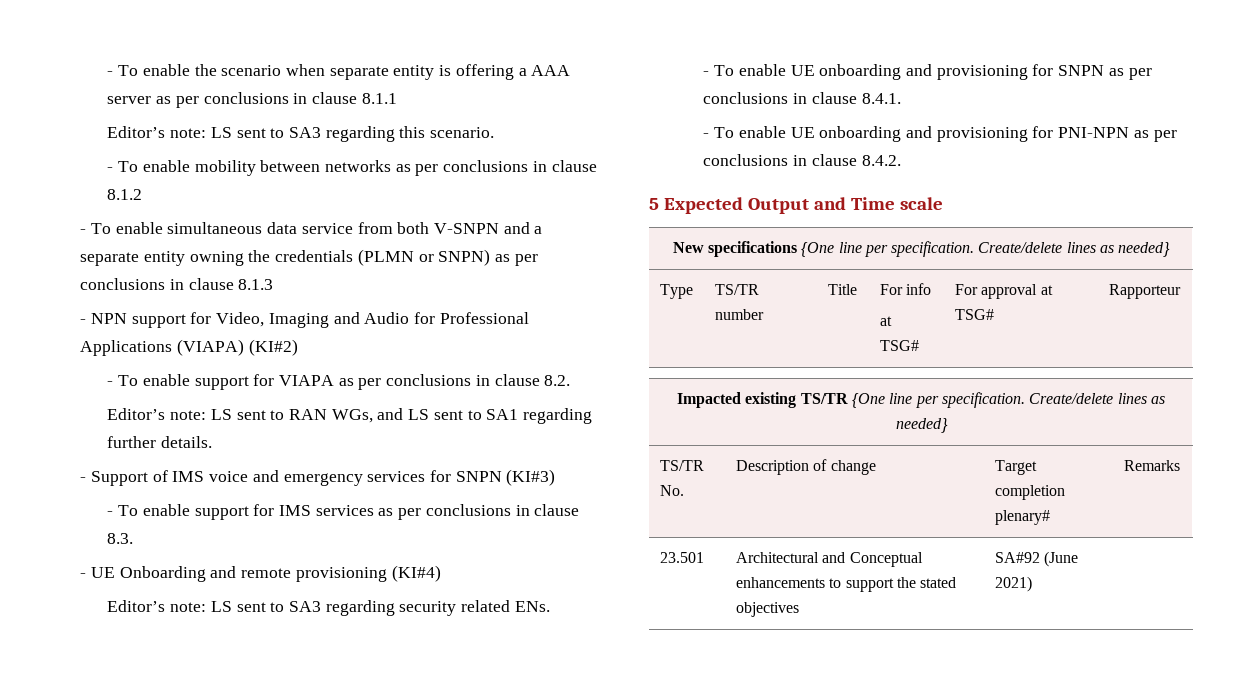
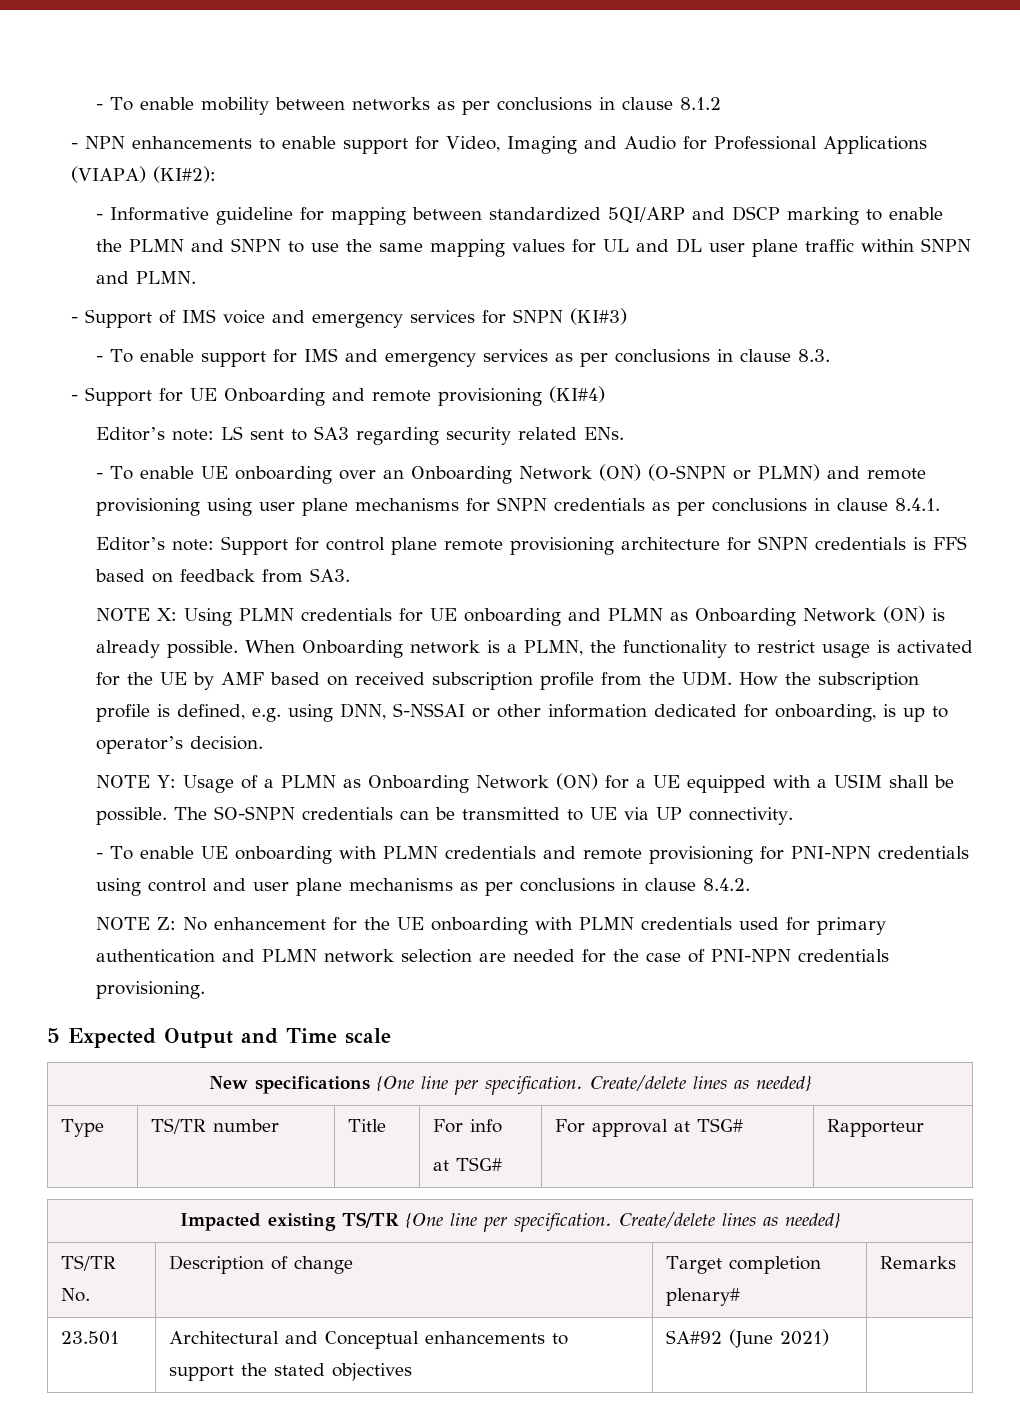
- - To enable the scenario when separate entity is offering a AAA server as per conclusions in clause 8.1.1
- Editor’s note: LS sent to SA3 regarding this scenario.
- - To enable simultaneous data service from both V-SNPN and a separate entity owning the credentials (PLMN or SNPN) as per conclusions in clause 8.1.3
- - NPN support for Video, Imaging and Audio for Professional Applications (VIAPA) (KI#2)
- - To enable support for VIAPA as per conclusions in clause 8.2.
- Editor’s note: LS sent to RAN WGs, and LS sent to SA1 regarding further details.
+ - NPN enhancements to enable support for Video, Imaging and Audio for Professional Applications (VIAPA) (KI#2):
+ - Informative guideline for mapping between standardized 5QI/ARP and DSCP marking to enable the PLMN and SNPN to use the same mapping values for UL and DL user plane traffic within SNPN and PLMN.
- - To enable support for IMS services as per conclusions in clause 8.3.
+ - To enable support for IMS and emergency services as per conclusions in clause 8.3.
- - UE Onboarding and remote provisioning (KI#4)
+ - Support for UE Onboarding and remote provisioning (KI#4)
- - To enable UE onboarding and provisioning for SNPN as per conclusions in clause 8.4.1.
+ - To enable UE onboarding over an Onboarding Network (ON) (O-SNPN or PLMN) and remote provisioning using user plane mechanisms for SNPN credentials as per conclusions in clause 8.4.1.
- - To enable UE onboarding and provisioning for PNI-NPN as per conclusions in clause 8.4.2.
+ Editor’s note: Support for control plane remote provisioning architecture for SNPN credentials is FFS based on feedback from SA3.
+ NOTE X: Using PLMN credentials for UE onboarding and PLMN as Onboarding Network (ON) is already possible. When Onboarding network is a PLMN, the functionality to restrict usage is activated for the UE by AMF based on received subscription profile from the UDM. How the subscription profile is defined, e.g. using DNN, S-NSSAI or other information dedicated for onboarding, is up to operator’s decision.
+ NOTE Y: Usage of a PLMN as Onboarding Network (ON) for a UE equipped with a USIM shall be possible. The SO-SNPN credentials can be transmitted to UE via UP connectivity.
+ - To enable UE onboarding with PLMN credentials and remote provisioning for PNI-NPN credentials using control and user plane mechanisms as per conclusions in clause 8.4.2.
+ NOTE Z: No enhancement for the UE onboarding with PLMN credentials used for primary authentication and PLMN network selection are needed for the case of PNI-NPN credentials provisioning.

